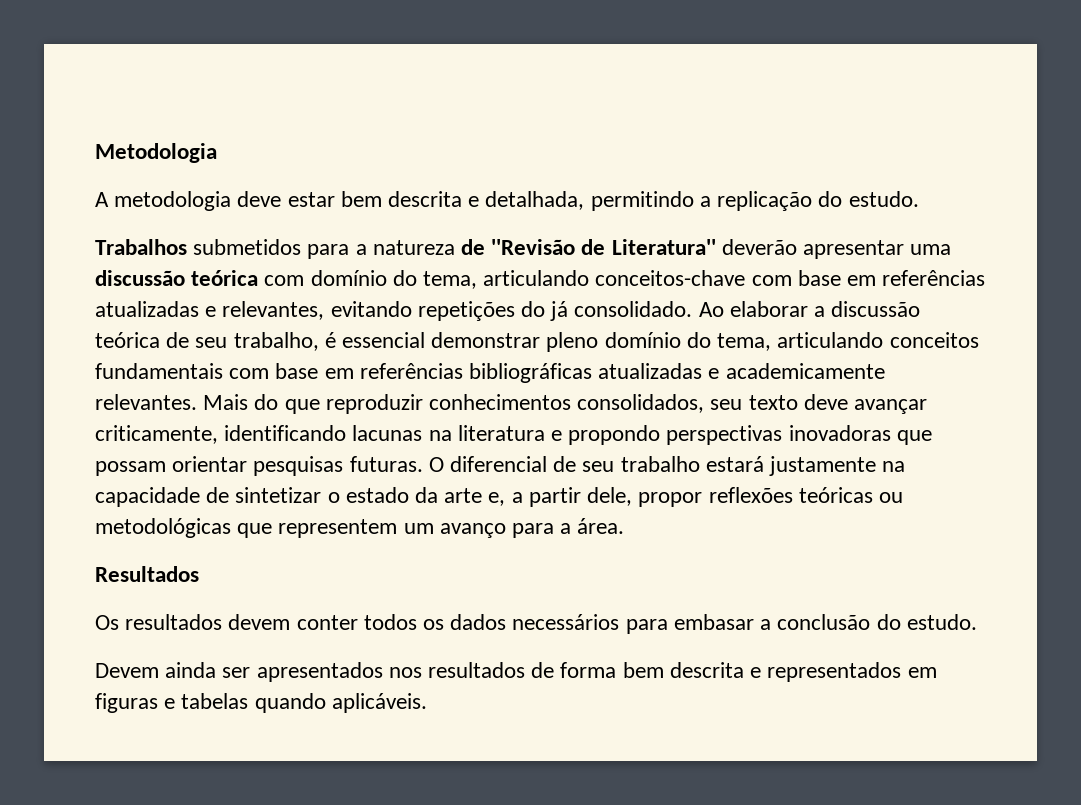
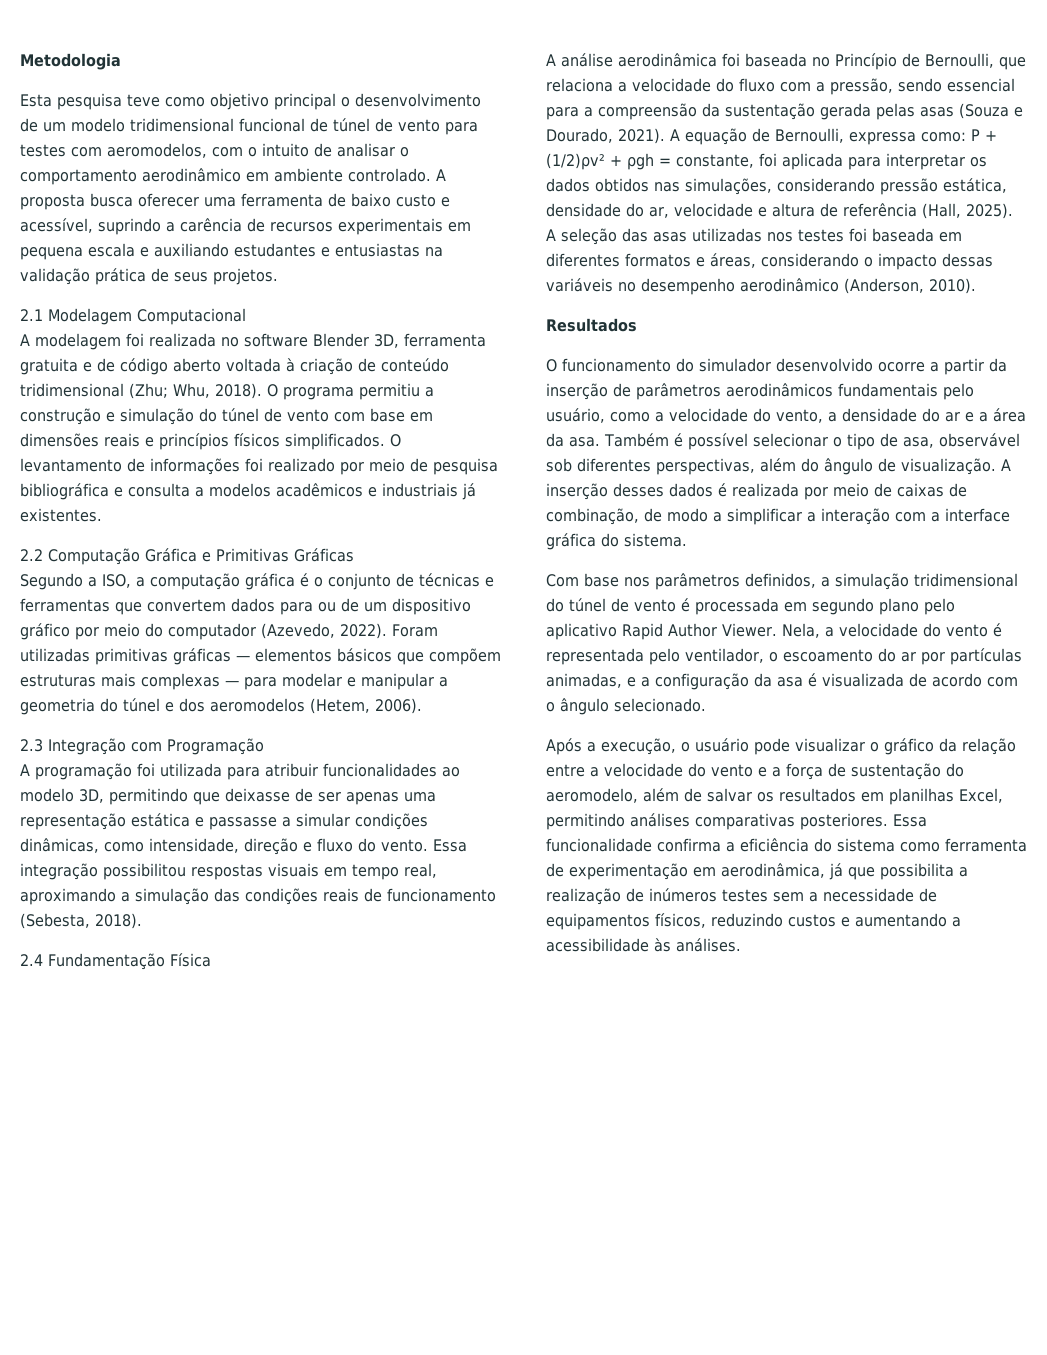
- A metodologia deve estar bem descrita e detalhada, permitindo a replicação do estudo.
- Trabalhos submetidos para a natureza de ''Revisão de Literatura'' deverão apresentar uma discussão teórica com domínio do tema, articulando conceitos-chave com base em referências atualizadas e relevantes, evitando repetições do já consolidado. Ao elaborar a discussão teórica de seu trabalho, é essencial demonstrar pleno domínio do tema, articulando conceitos fundamentais com base em referências bibliográficas atualizadas e academicamente relevantes. Mais do que reproduzir conhecimentos consolidados, seu texto deve avançar criticamente, identificando lacunas na literatura e propondo perspectivas inovadoras que possam orientar pesquisas futuras. O diferencial de seu trabalho estará justamente na capacidade de sintetizar o estado da arte e, a partir dele, propor reflexões teóricas ou metodológicas que representem um avanço para a área.
+ Esta pesquisa teve como objetivo principal o desenvolvimento de um modelo tridimensional funcional de túnel de vento para testes com aeromodelos, com o intuito de analisar o comportamento aerodinâmico em ambiente controlado. A proposta busca oferecer uma ferramenta de baixo custo e acessível, suprindo a carência de recursos experimentais em pequena escala e auxiliando estudantes e entusiastas na validação prática de seus projetos.
+ 2.1 Modelagem Computacional
+ A modelagem foi realizada no software Blender 3D, ferramenta gratuita e de código aberto voltada à criação de conteúdo tridimensional (Zhu; Whu, 2018). O programa permitiu a construção e simulação do túnel de vento com base em dimensões reais e princípios físicos simplificados. O levantamento de informações foi realizado por meio de pesquisa bibliográfica e consulta a modelos acadêmicos e industriais já existentes.
+ 2.2 Computação Gráfica e Primitivas Gráficas
+ Segundo a ISO, a computação gráfica é o conjunto de técnicas e ferramentas que convertem dados para ou de um dispositivo gráfico por meio do computador (Azevedo, 2022). Foram utilizadas primitivas gráficas — elementos básicos que compõem estruturas mais complexas — para modelar e manipular a geometria do túnel e dos aeromodelos (Hetem, 2006).
+ 2.3 Integração com Programação
+ A programação foi utilizada para atribuir funcionalidades ao modelo 3D, permitindo que deixasse de ser apenas uma representação estática e passasse a simular condições dinâmicas, como intensidade, direção e fluxo do vento. Essa integração possibilitou respostas visuais em tempo real, aproximando a simulação das condições reais de funcionamento (Sebesta, 2018).
+ 2.4 Fundamentação Física
+ A análise aerodinâmica foi baseada no Princípio de Bernoulli, que relaciona a velocidade do fluxo com a pressão, sendo essencial para a compreensão da sustentação gerada pelas asas (Souza e Dourado, 2021). A equação de Bernoulli, expressa como: P + (1/2)ρv² + ρgh = constante, foi aplicada para interpretar os dados obtidos nas simulações, considerando pressão estática, densidade do ar, velocidade e altura de referência (Hall, 2025). A seleção das asas utilizadas nos testes foi baseada em diferentes formatos e áreas, considerando o impacto dessas variáveis no desempenho aerodinâmico (Anderson, 2010).
  Resultados
- Os resultados devem conter todos os dados necessários para embasar a conclusão do estudo.
- Devem ainda ser apresentados nos resultados de forma bem descrita e representados em figuras e tabelas quando aplicáveis.
+ O funcionamento do simulador desenvolvido ocorre a partir da inserção de parâmetros aerodinâmicos fundamentais pelo usuário, como a velocidade do vento, a densidade do ar e a área da asa. Também é possível selecionar o tipo de asa, observável sob diferentes perspectivas, além do ângulo de visualização. A inserção desses dados é realizada por meio de caixas de combinação, de modo a simplificar a interação com a interface gráfica do sistema.
+ Com base nos parâmetros definidos, a simulação tridimensional do túnel de vento é processada em segundo plano pelo aplicativo Rapid Author Viewer. Nela, a velocidade do vento é representada pelo ventilador, o escoamento do ar por partículas animadas, e a configuração da asa é visualizada de acordo com o ângulo selecionado.
+ Após a execução, o usuário pode visualizar o gráfico da relação entre a velocidade do vento e a força de sustentação do aeromodelo, além de salvar os resultados em planilhas Excel, permitindo análises comparativas posteriores. Essa funcionalidade confirma a eficiência do sistema como ferramenta de experimentação em aerodinâmica, já que possibilita a realização de inúmeros testes sem a necessidade de equipamentos físicos, reduzindo custos e aumentando a acessibilidade às análises.

